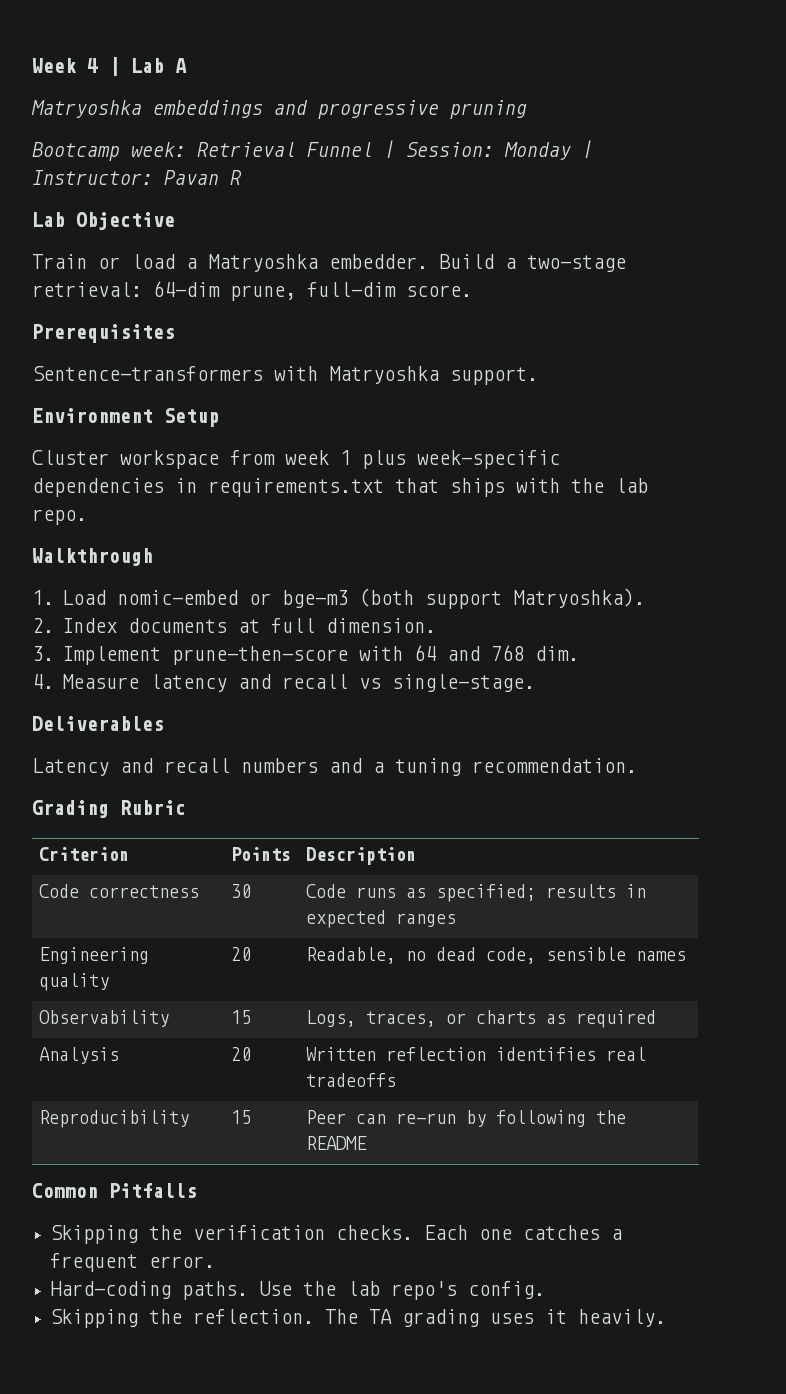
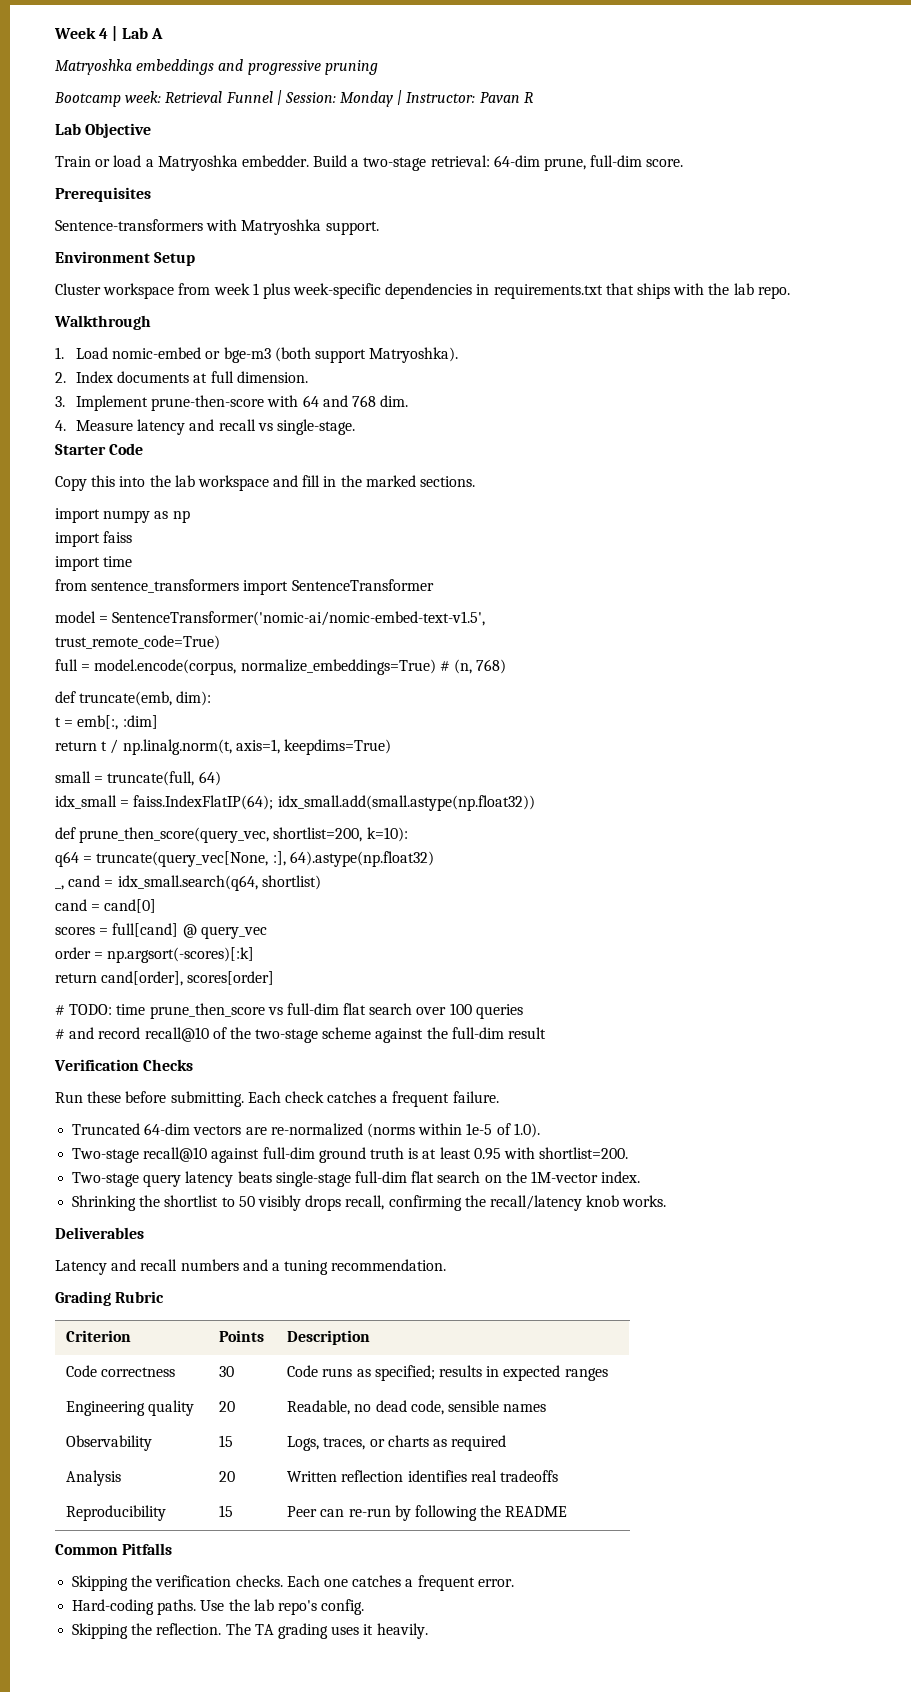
+ Starter Code
+ Copy this into the lab workspace and fill in the marked sections.
+ import numpy as np
+ import faiss
+ import time
+ from sentence_transformers import SentenceTransformer
+ model = SentenceTransformer('nomic-ai/nomic-embed-text-v1.5',
+ trust_remote_code=True)
+ full = model.encode(corpus, normalize_embeddings=True) # (n, 768)
+ def truncate(emb, dim):
+ t = emb[:, :dim]
+ return t / np.linalg.norm(t, axis=1, keepdims=True)
+ small = truncate(full, 64)
+ idx_small = faiss.IndexFlatIP(64); idx_small.add(small.astype(np.float32))
+ def prune_then_score(query_vec, shortlist=200, k=10):
+ q64 = truncate(query_vec[None, :], 64).astype(np.float32)
+ _, cand = idx_small.search(q64, shortlist)
+ cand = cand[0]
+ scores = full[cand] @ query_vec
+ order = np.argsort(-scores)[:k]
+ return cand[order], scores[order]
+ # TODO: time prune_then_score vs full-dim flat search over 100 queries
+ # and record recall@10 of the two-stage scheme against the full-dim result
+ Verification Checks
+ Run these before submitting. Each check catches a frequent failure.
+ Truncated 64-dim vectors are re-normalized (norms within 1e-5 of 1.0).
+ Two-stage recall@10 against full-dim ground truth is at least 0.95 with shortlist=200.
+ Two-stage query latency beats single-stage full-dim flat search on the 1M-vector index.
+ Shrinking the shortlist to 50 visibly drops recall, confirming the recall/latency knob works.

